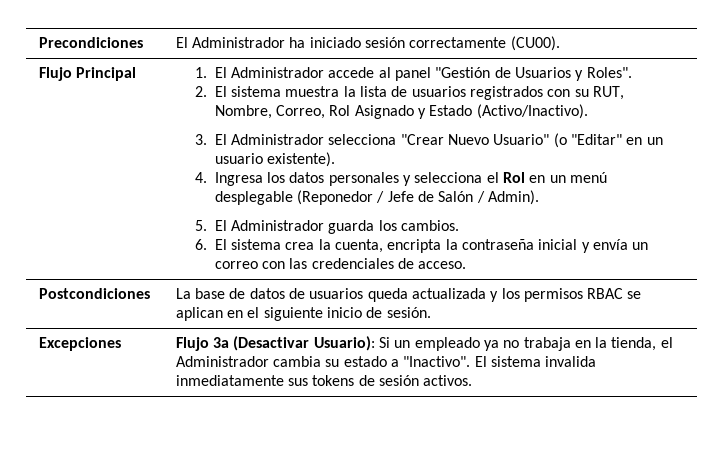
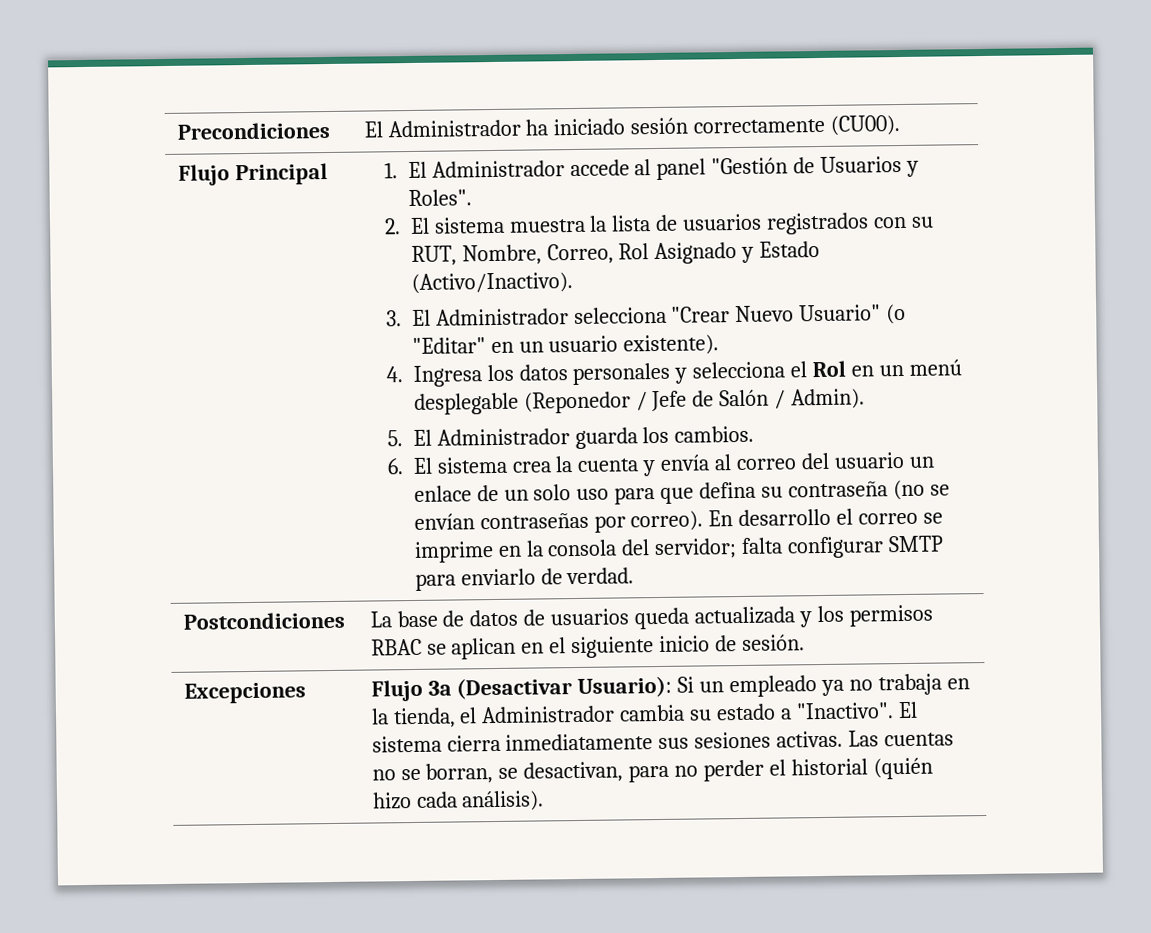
- 6. El sistema crea la cuenta, encripta la contraseña inicial y envía un correo con las credenciales de acceso.
+ 6. El sistema crea la cuenta y envía al correo del usuario un enlace de un solo uso para que defina su contraseña (no se envían contraseñas por correo). En desarrollo el correo se imprime en la consola del servidor; falta configurar SMTP para enviarlo de verdad.
- El sistema invalida inmediatamente sus tokens de sesión activos.
+ El sistema cierra inmediatamente sus sesiones activas. Las cuentas no se borran, se desactivan, para no perder el historial (quién hizo cada análisis).

